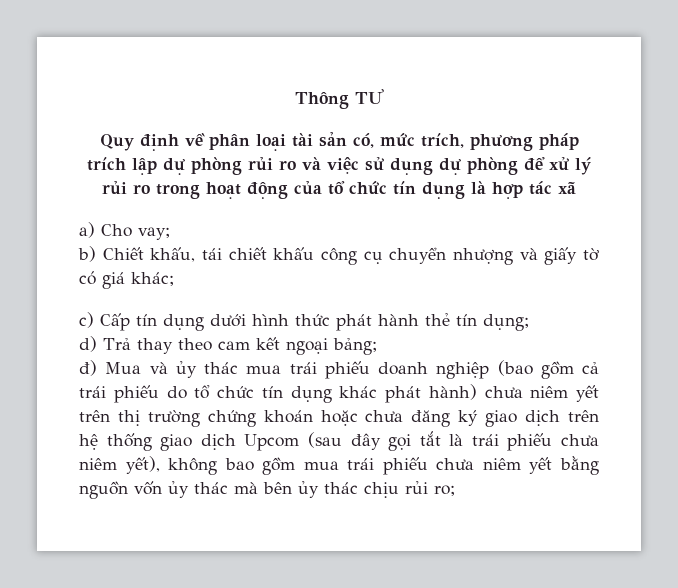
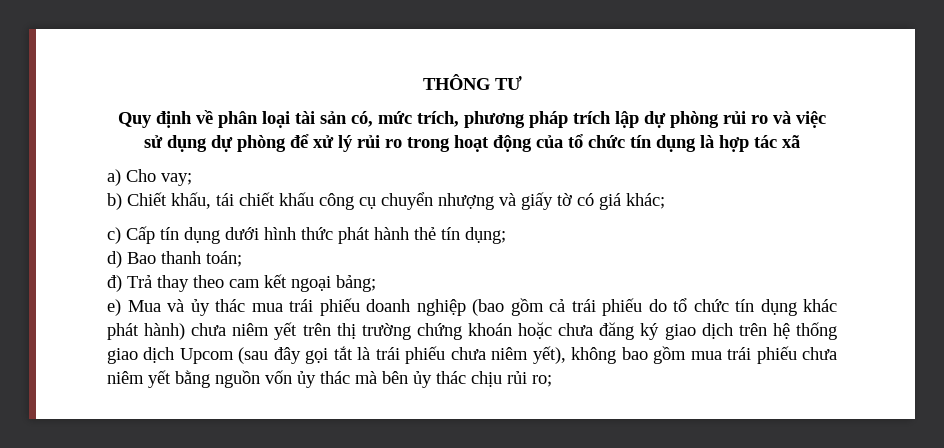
- Thông TƯ
+ THÔNG TƯ
- d) Trả thay theo cam kết ngoại bảng;
+ d) Bao thanh toán;
+ đ) Trả thay theo cam kết ngoại bảng;
- đ) Mua và ủy thác mua trái phiếu doanh nghiệp (bao gồm cả trái phiếu do tổ chức tín dụng khác phát hành) chưa niêm yết trên thị trường chứng khoán hoặc chưa đăng ký giao dịch trên hệ thống giao dịch Upcom (sau đây gọi tắt là trái phiếu chưa niêm yết), không bao gồm mua trái phiếu chưa niêm yết bằng nguồn vốn ủy thác mà bên ủy thác chịu rủi ro;
+ e) Mua và ủy thác mua trái phiếu doanh nghiệp (bao gồm cả trái phiếu do tổ chức tín dụng khác phát hành) chưa niêm yết trên thị trường chứng khoán hoặc chưa đăng ký giao dịch trên hệ thống giao dịch Upcom (sau đây gọi tắt là trái phiếu chưa niêm yết), không bao gồm mua trái phiếu chưa niêm yết bằng nguồn vốn ủy thác mà bên ủy thác chịu rủi ro;

